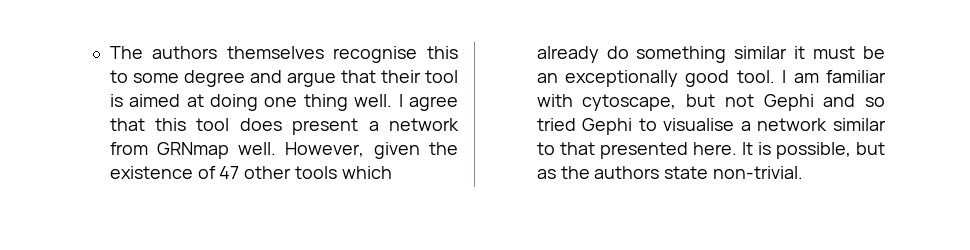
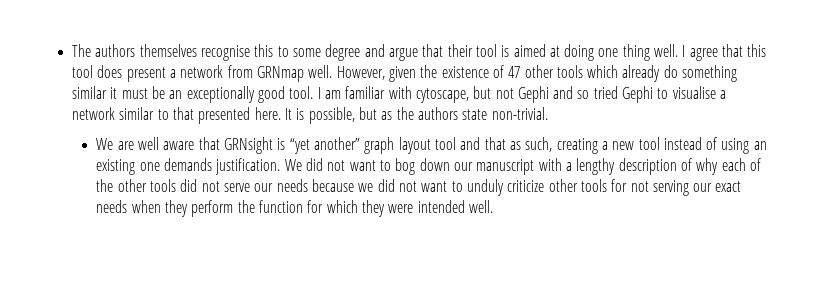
+ We are well aware that GRNsight is “yet another” graph layout tool and that as such, creating a new tool instead of using an existing one demands justification. We did not want to bog down our manuscript with a lengthy description of why each of the other tools did not serve our needs because we did not want to unduly criticize other tools for not serving our exact needs when they perform the function for which they were intended well.

